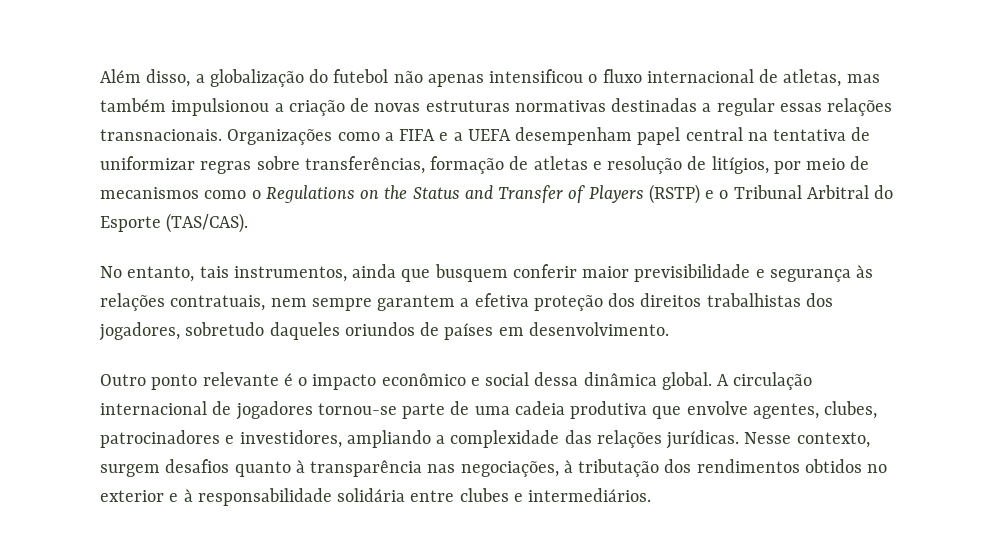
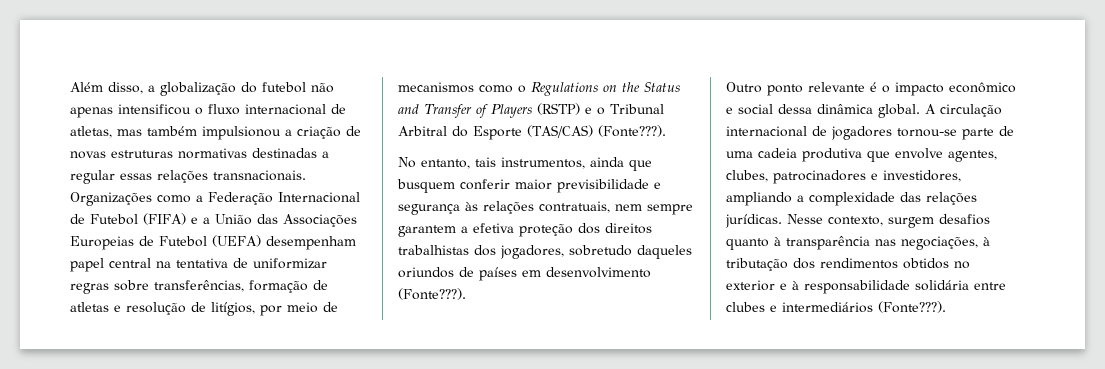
- Organizações como a FIFA e a UEFA desempenham papel central na tentativa de uniformizar regras sobre transferências, formação de atletas e resolução de litígios, por meio de mecanismos como o Regulations on the Status and Transfer of Players (RSTP) e o Tribunal Arbitral do Esporte (TAS/CAS).
+ Organizações como a Federação Internacional de Futebol (FIFA) e a União das Associações Europeias de Futebol (UEFA) desempenham papel central na tentativa de uniformizar regras sobre transferências, formação de atletas e resolução de litígios, por meio de mecanismos como o Regulations on the Status and Transfer of Players (RSTP) e o Tribunal Arbitral do Esporte (TAS/CAS) (Fonte???).
- No entanto, tais instrumentos, ainda que busquem conferir maior previsibilidade e segurança às relações contratuais, nem sempre garantem a efetiva proteção dos direitos trabalhistas dos jogadores, sobretudo daqueles oriundos de países em desenvolvimento.
+ No entanto, tais instrumentos, ainda que busquem conferir maior previsibilidade e segurança às relações contratuais, nem sempre garantem a efetiva proteção dos direitos trabalhistas dos jogadores, sobretudo daqueles oriundos de países em desenvolvimento (Fonte???).
- Nesse contexto, surgem desafios quanto à transparência nas negociações, à tributação dos rendimentos obtidos no exterior e à responsabilidade solidária entre clubes e intermediários.
+ Nesse contexto, surgem desafios quanto à transparência nas negociações, à tributação dos rendimentos obtidos no exterior e à responsabilidade solidária entre clubes e intermediários (Fonte???).

